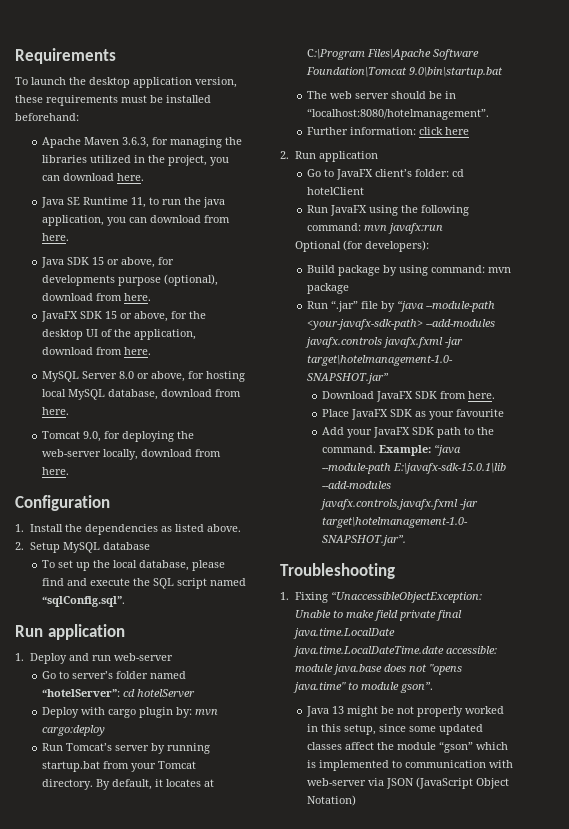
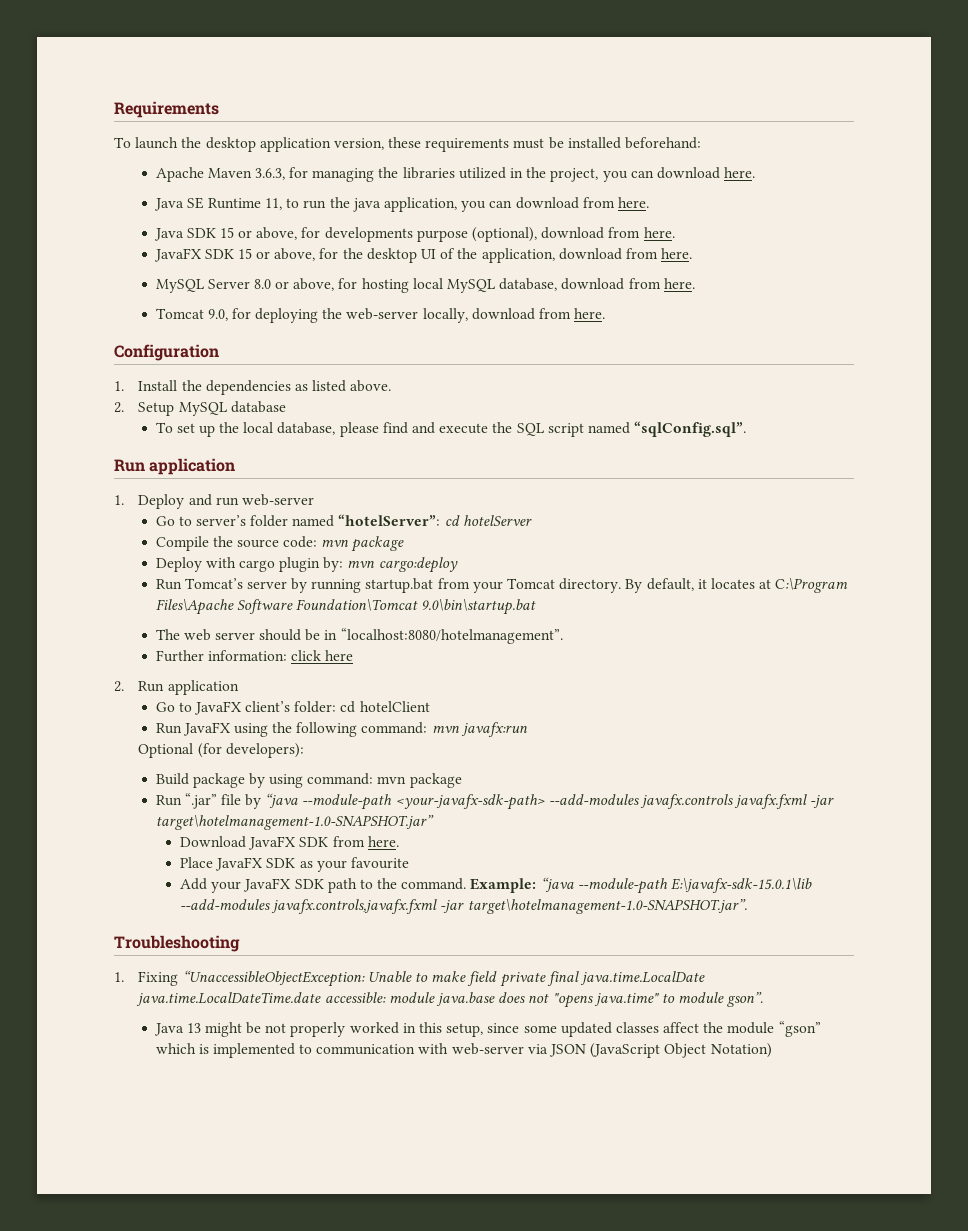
+ Compile the source code: mvn package

